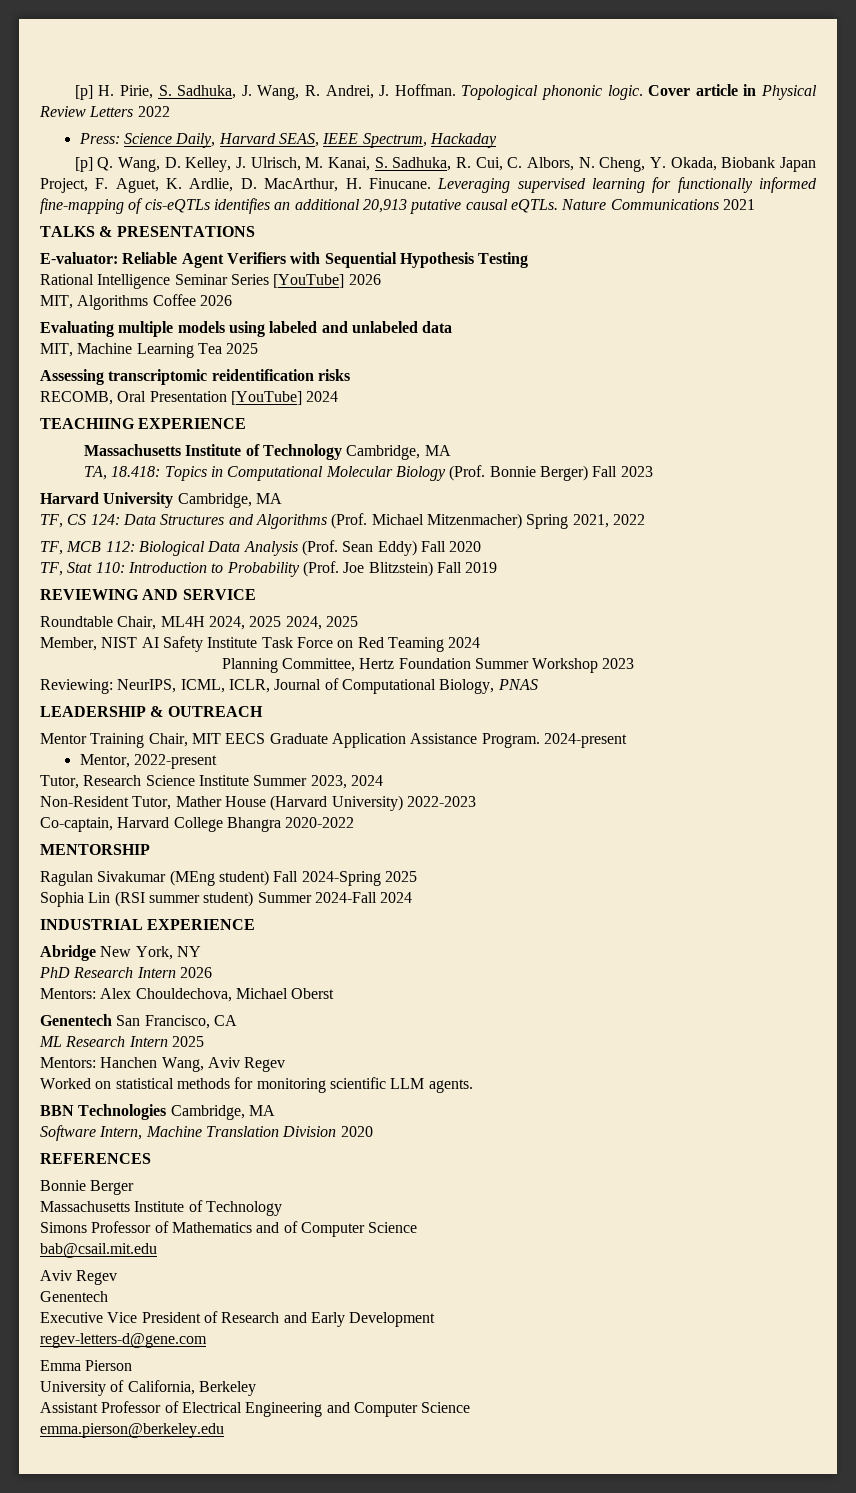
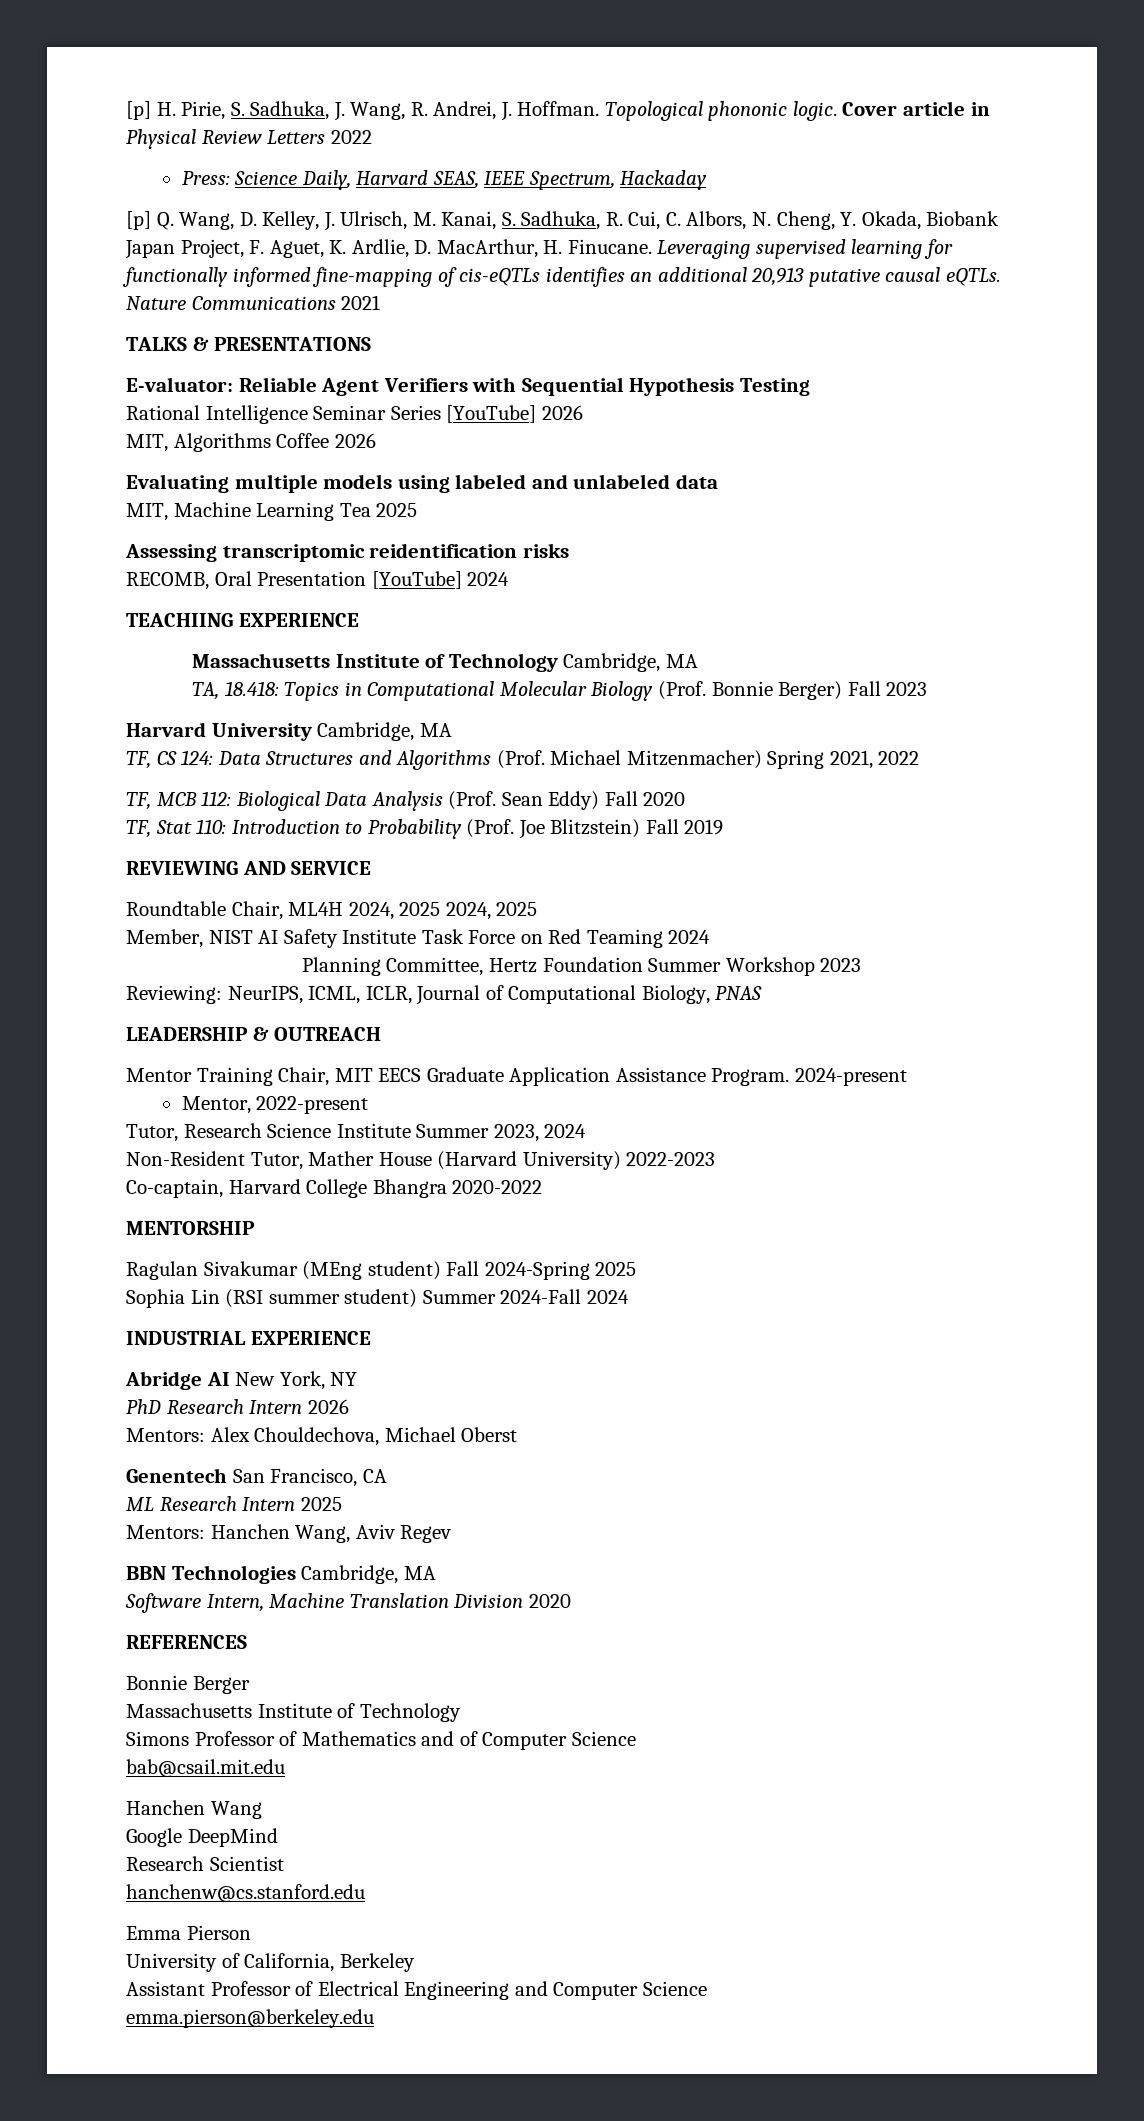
- Abridge New York, NY
+ Abridge AI New York, NY
- Worked on statistical methods for monitoring scientific LLM agents.
  bab@csail.mit.edu
- Aviv Regev
- Genentech
- Executive Vice President of Research and Early Development
- regev-letters-d@gene.com
+ Hanchen Wang
+ Google DeepMind
+ Research Scientist
+ hanchenw@cs.stanford.edu

